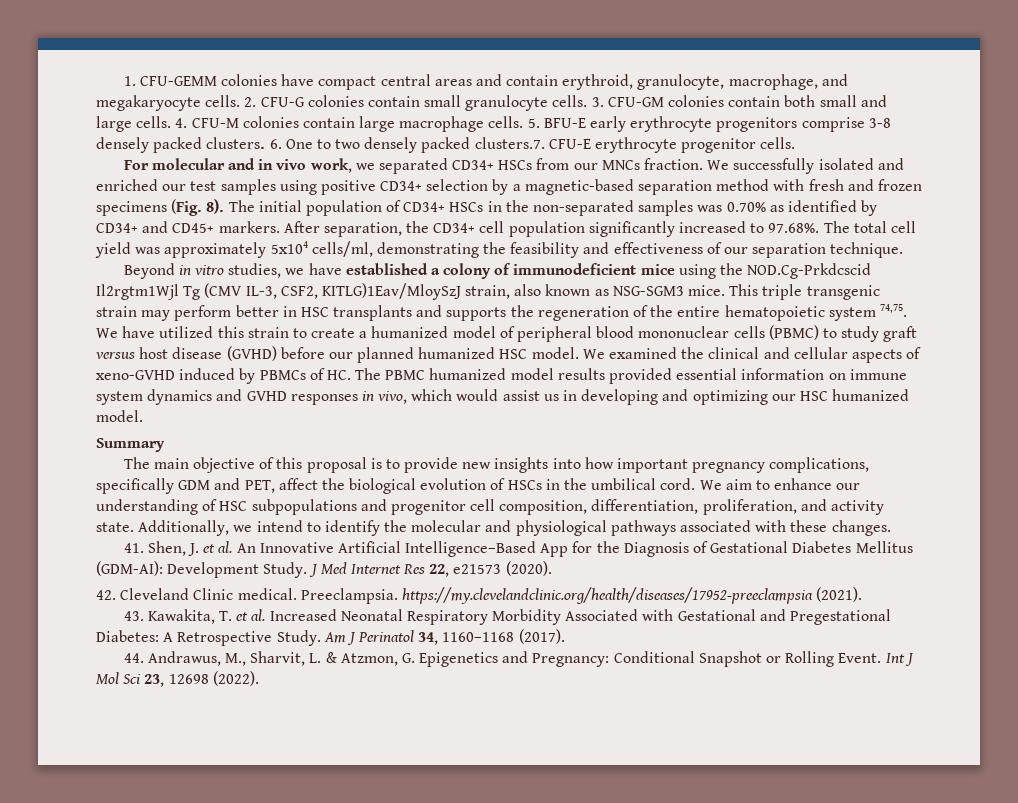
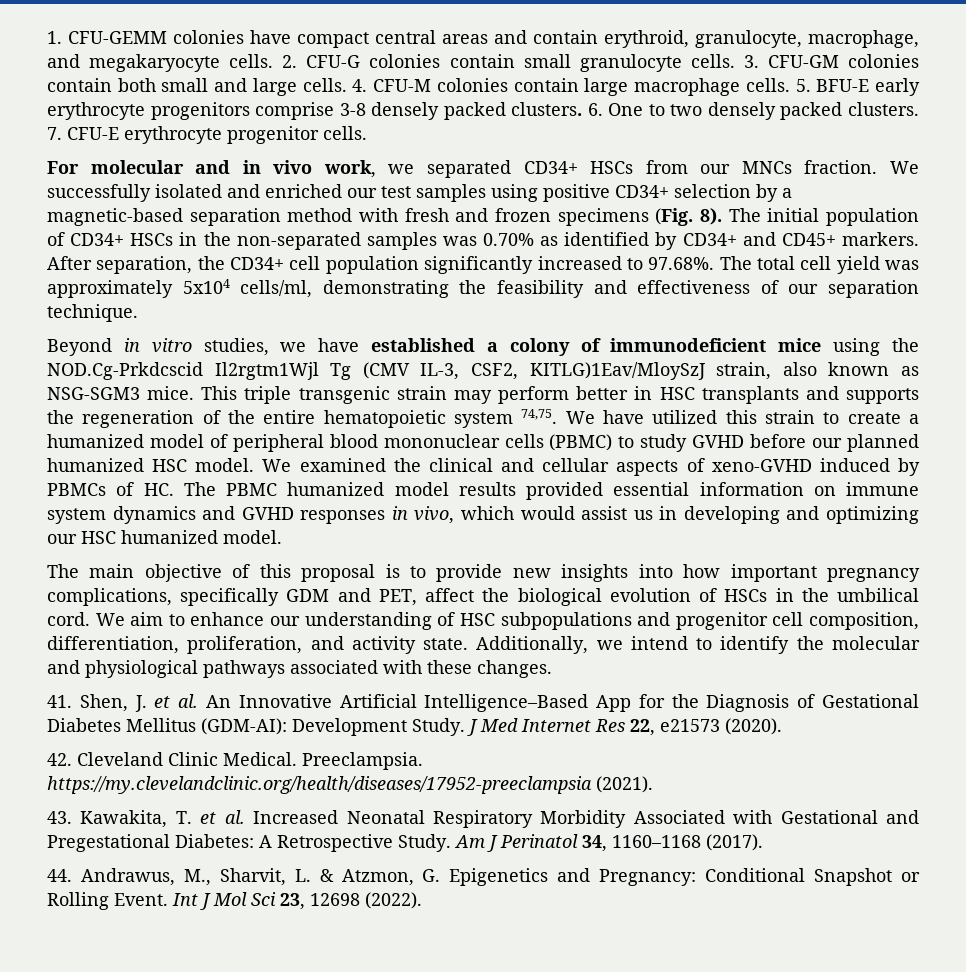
- 6. One to two densely packed clusters.7. CFU-E erythrocyte progenitor cells.
+ 6. One to two densely packed clusters. 7. CFU-E erythrocyte progenitor cells.
- We have utilized this strain to create a humanized model of peripheral blood mononuclear cells (PBMC) to study graft versus host disease (GVHD) before our planned humanized HSC model.
+ We have utilized this strain to create a humanized model of peripheral blood mononuclear cells (PBMC) to study GVHD before our planned humanized HSC model.
- Summary
- 42. Cleveland Clinic medical.
+ 42. Cleveland Clinic Medical.

